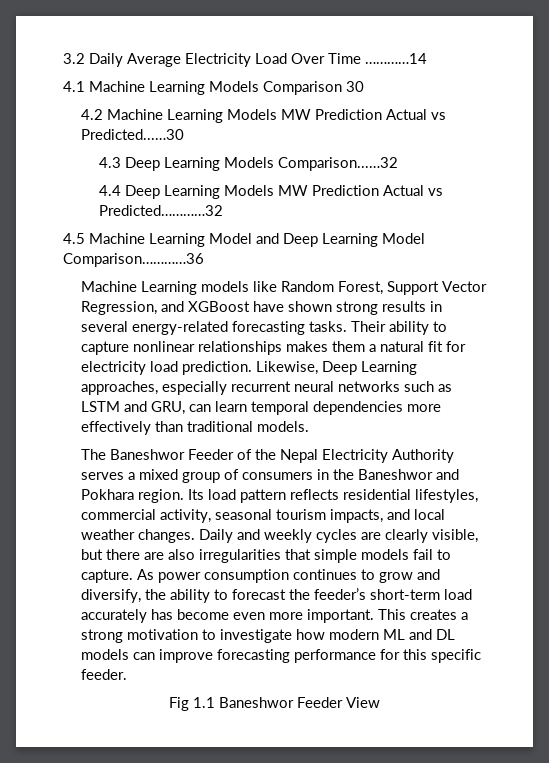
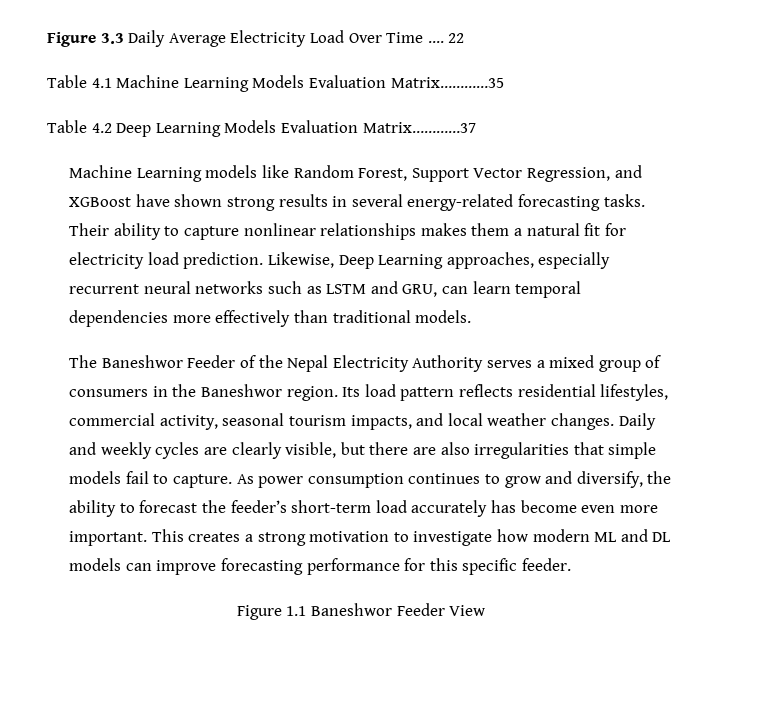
- 3.2 Daily Average Electricity Load Over Time …………14
- 4.1 Machine Learning Models Comparison 30
- 4.2 Machine Learning Models MW Prediction Actual vs Predicted...…30
- 4.3 Deep Learning Models Comparison...…32
- 4.4 Deep Learning Models MW Prediction Actual vs Predicted…………32
- 4.5 Machine Learning Model and Deep Learning Model Comparison…………36
+ Figure 3.3 Daily Average Electricity Load Over Time .... 22
+ Table 4.1 Machine Learning Models Evaluation Matrix…………35
+ Table 4.2 Deep Learning Models Evaluation Matrix…………37
- The Baneshwor Feeder of the Nepal Electricity Authority serves a mixed group of consumers in the Baneshwor and Pokhara region.
+ The Baneshwor Feeder of the Nepal Electricity Authority serves a mixed group of consumers in the Baneshwor region.
- Fig 1.1 Baneshwor Feeder View
+ Figure 1.1 Baneshwor Feeder View

